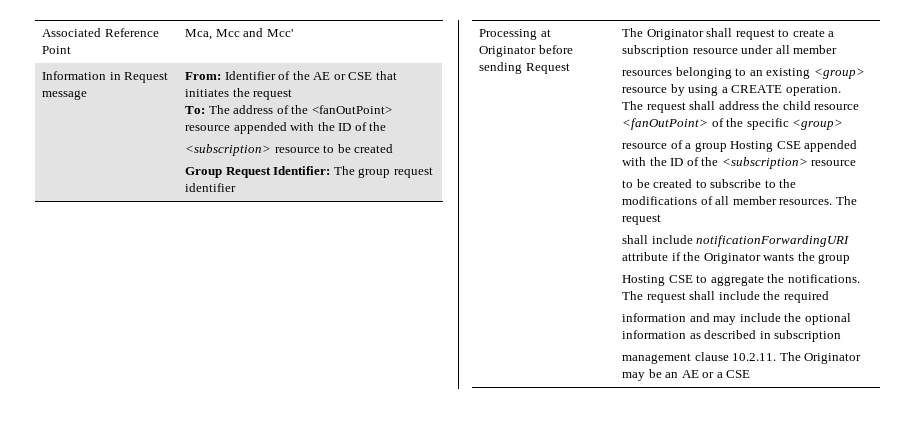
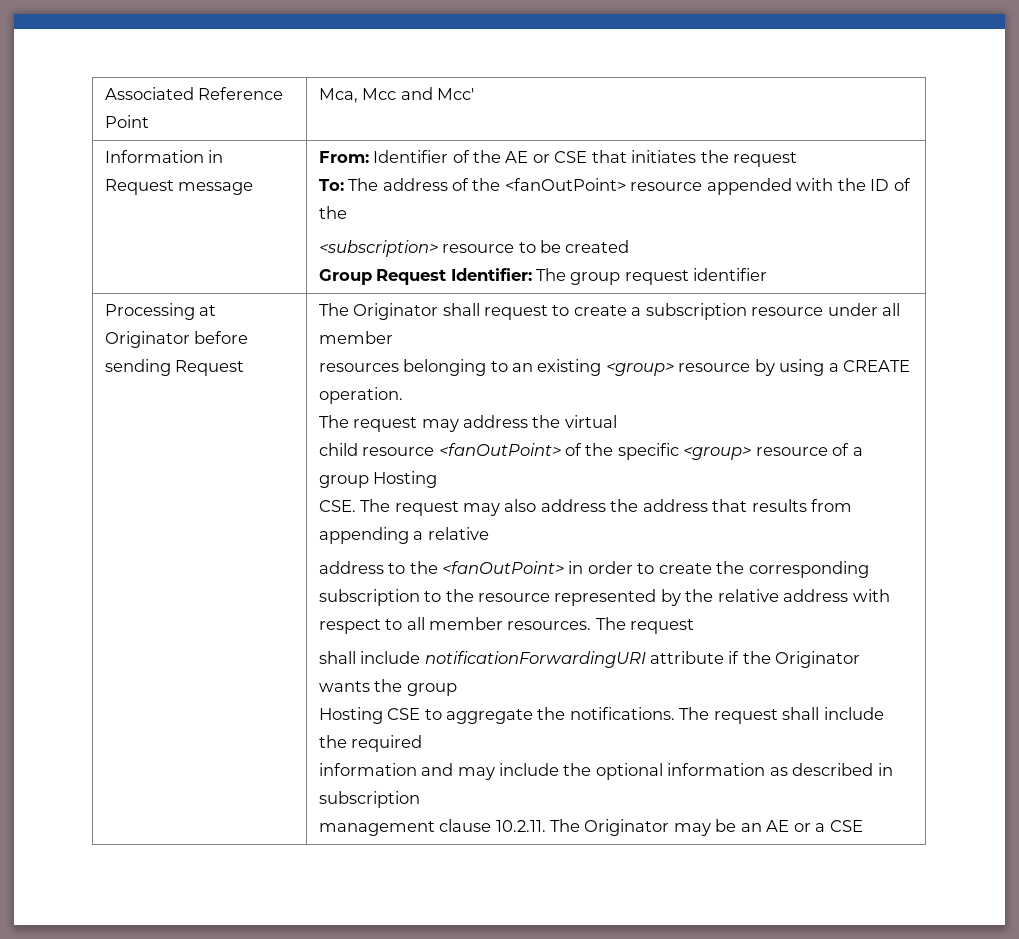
- The request shall address the child resource <fanOutPoint> of the specific <group>
- resource of a group Hosting CSE appended with the ID of the <subscription> resource
- to be created to subscribe to the modifications of all member resources.
+ The request may address the virtual
+ child resource <fanOutPoint> of the specific <group> resource of a group Hosting
+ CSE. The request may also address the address that results from appending a relative
+ address to the <fanOutPoint> in order to create the corresponding subscription to the resource represented by the relative address with respect to all member resources.

